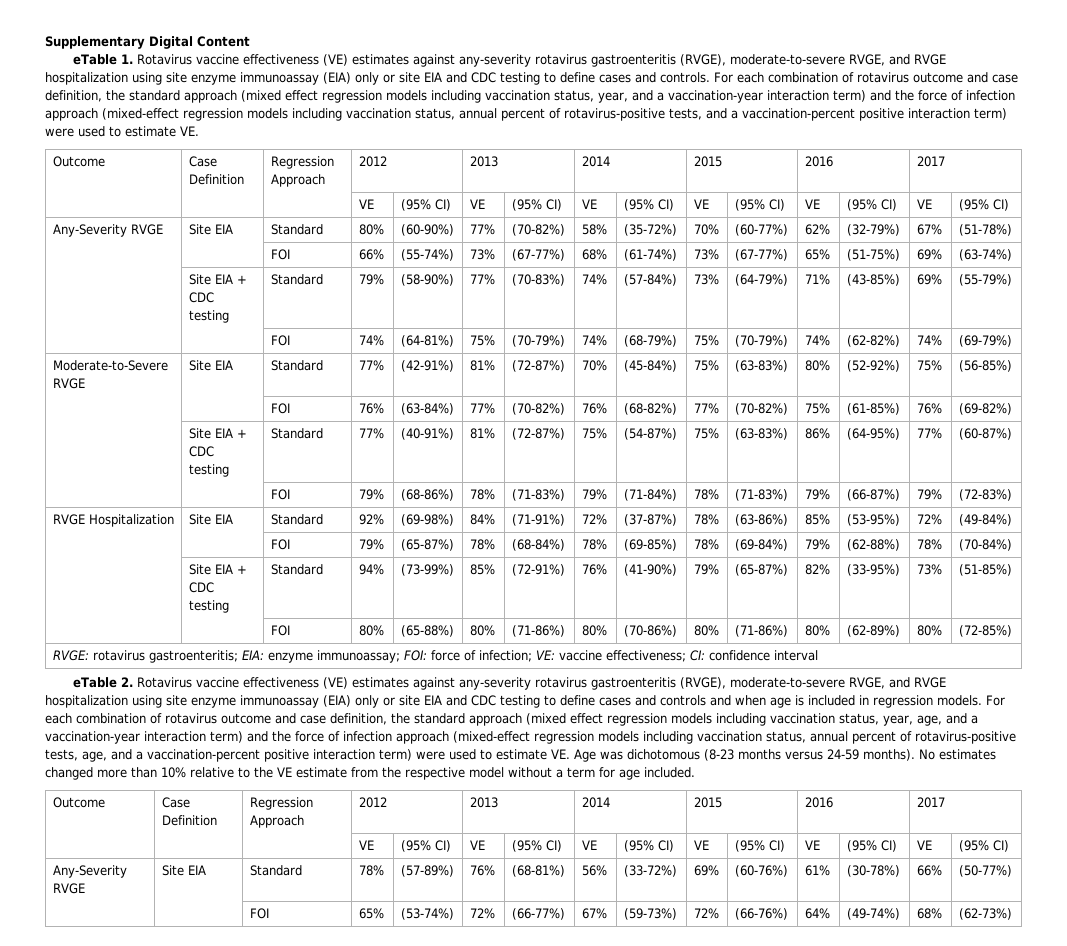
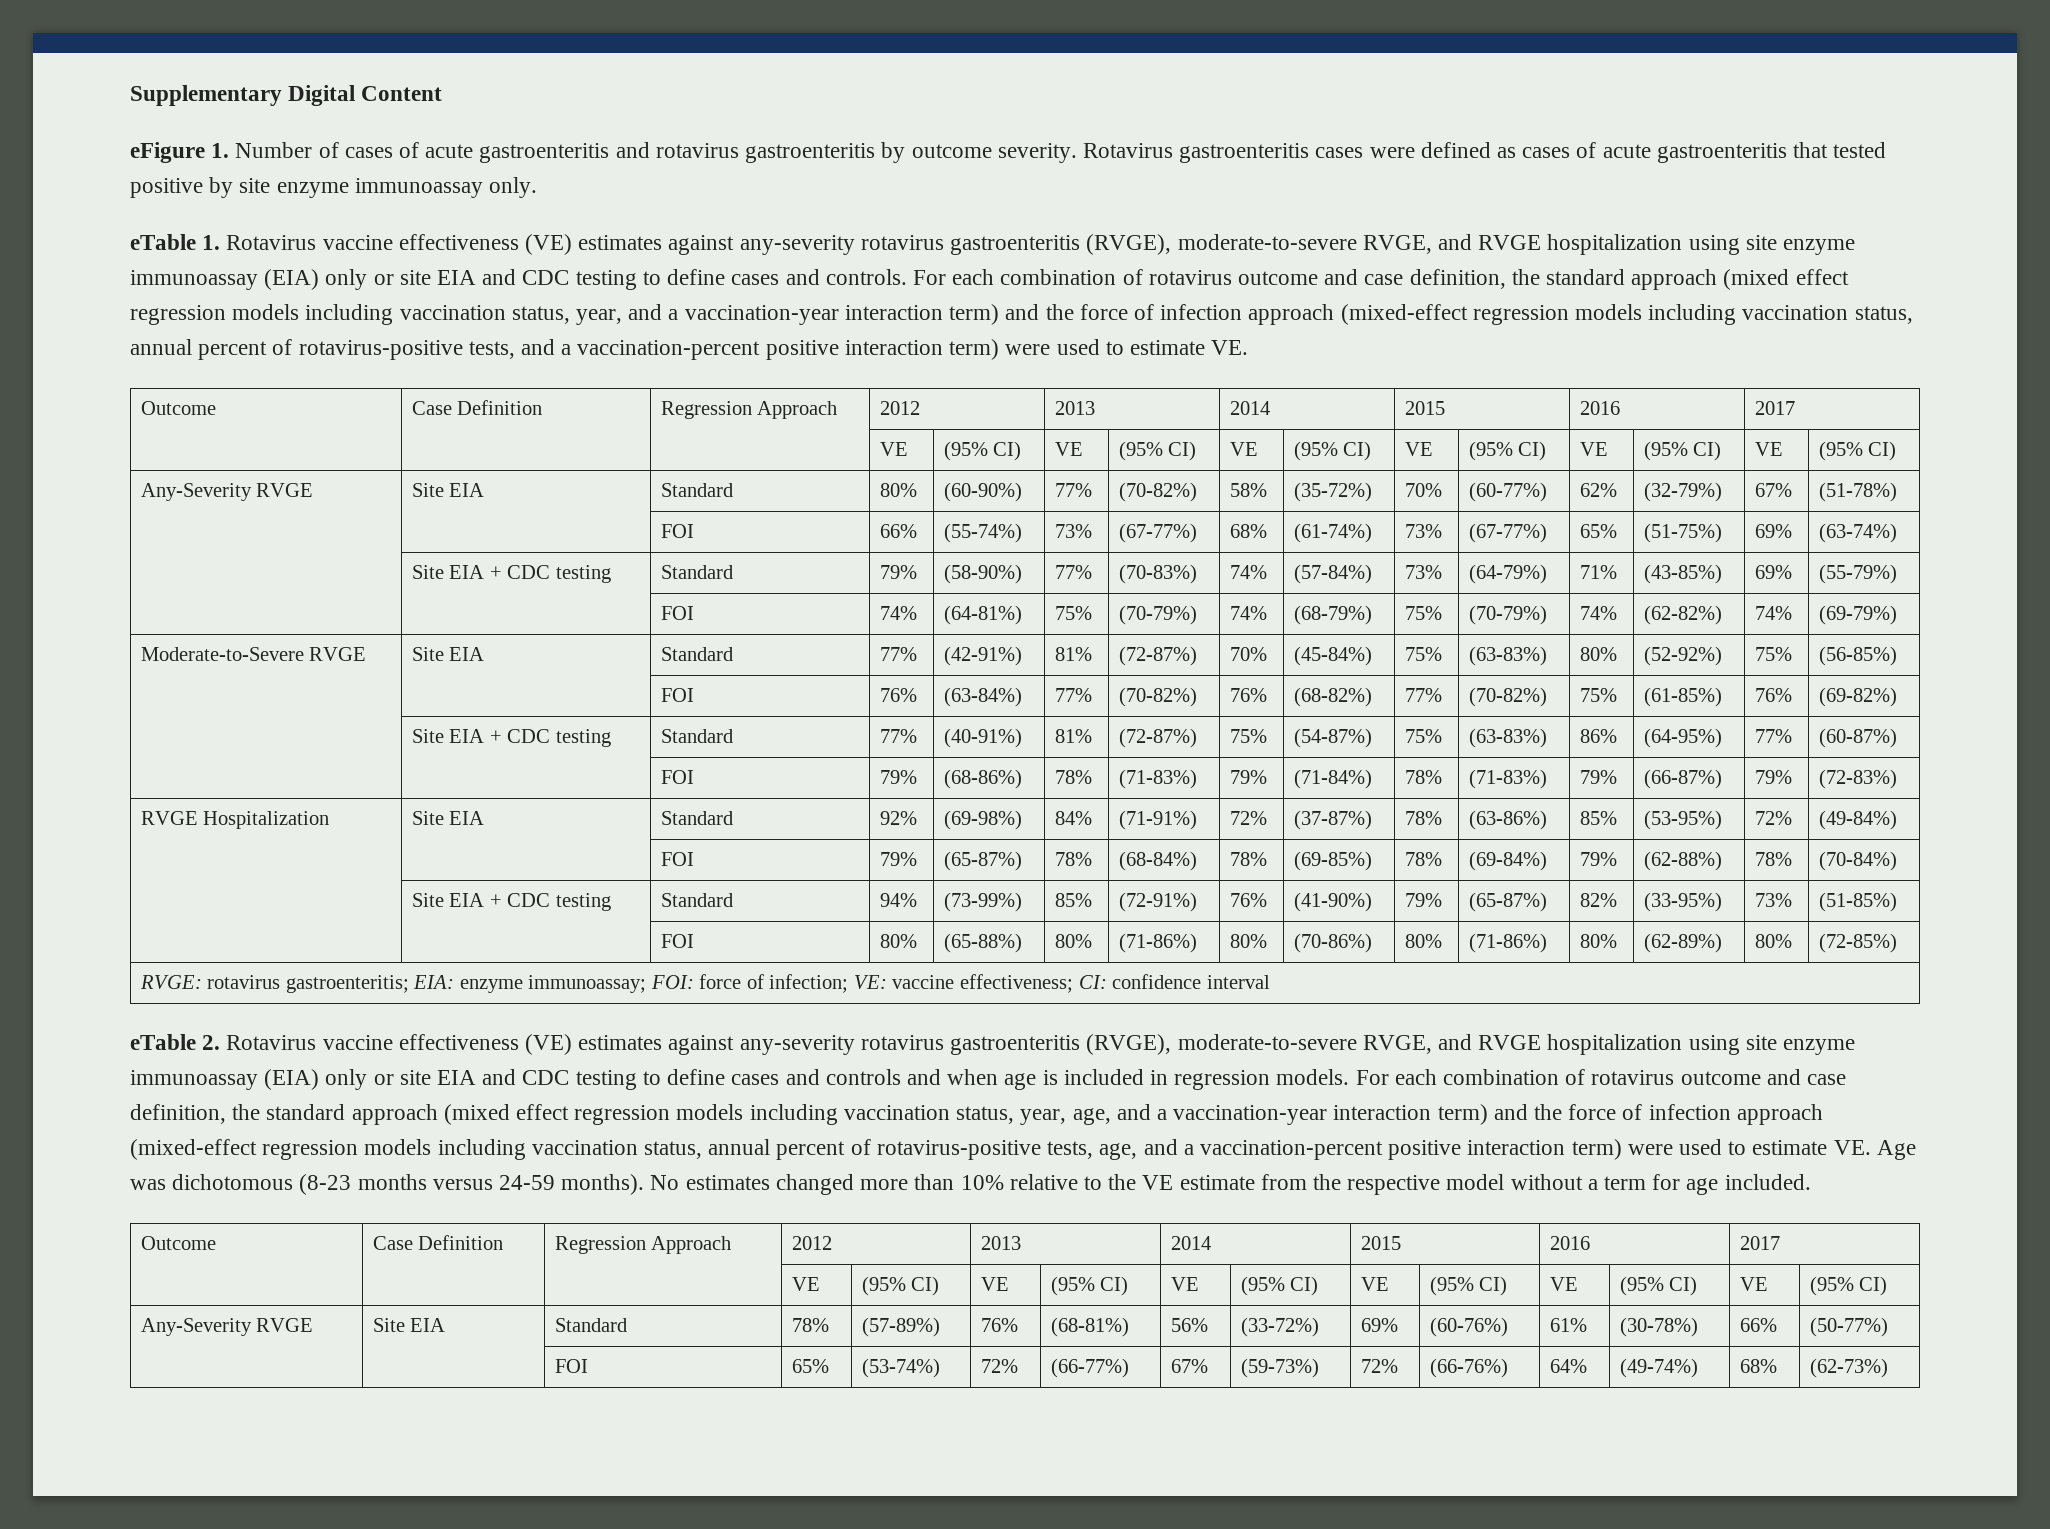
+ eFigure 1. Number of cases of acute gastroenteritis and rotavirus gastroenteritis by outcome severity. Rotavirus gastroenteritis cases were defined as cases of acute gastroenteritis that tested positive by site enzyme immunoassay only.

